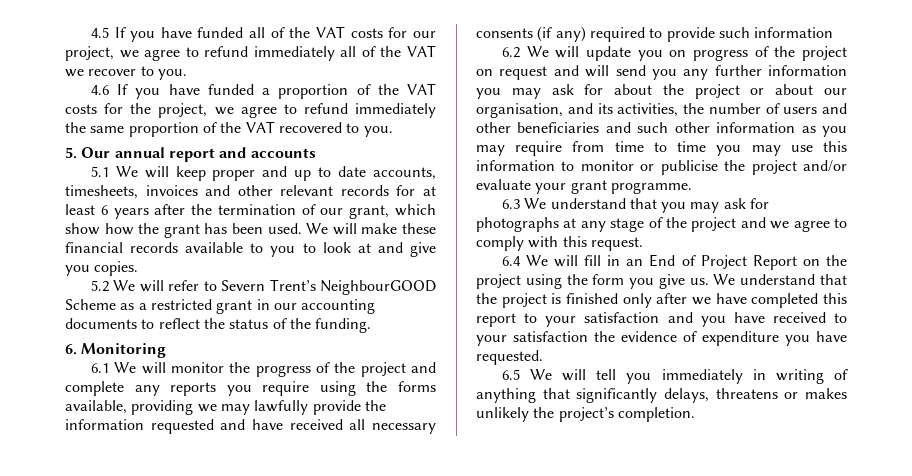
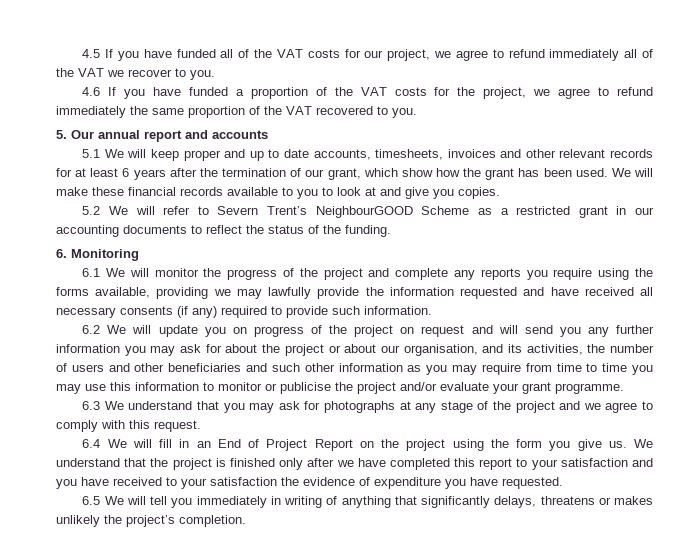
- 6.1 We will monitor the progress of the project and complete any reports you require using the forms available, providing we may lawfully provide the information requested and have received all necessary consents (if any) required to provide such information
+ 6.1 We will monitor the progress of the project and complete any reports you require using the forms available, providing we may lawfully provide the information requested and have received all necessary consents (if any) required to provide such information.

